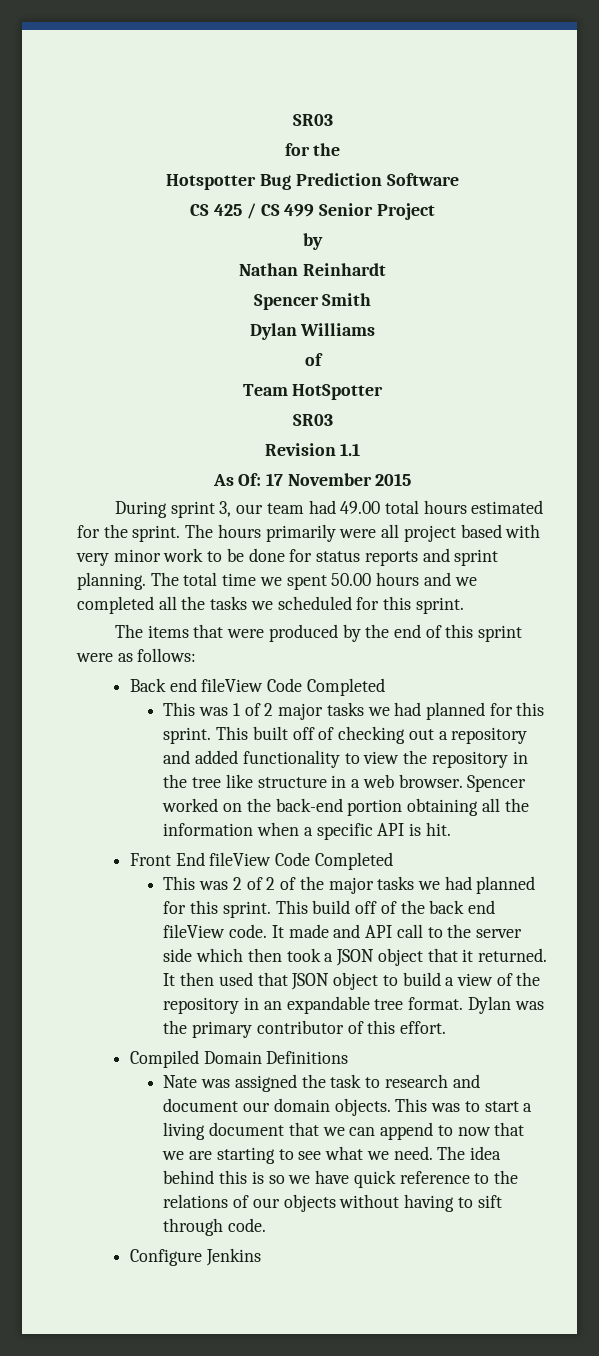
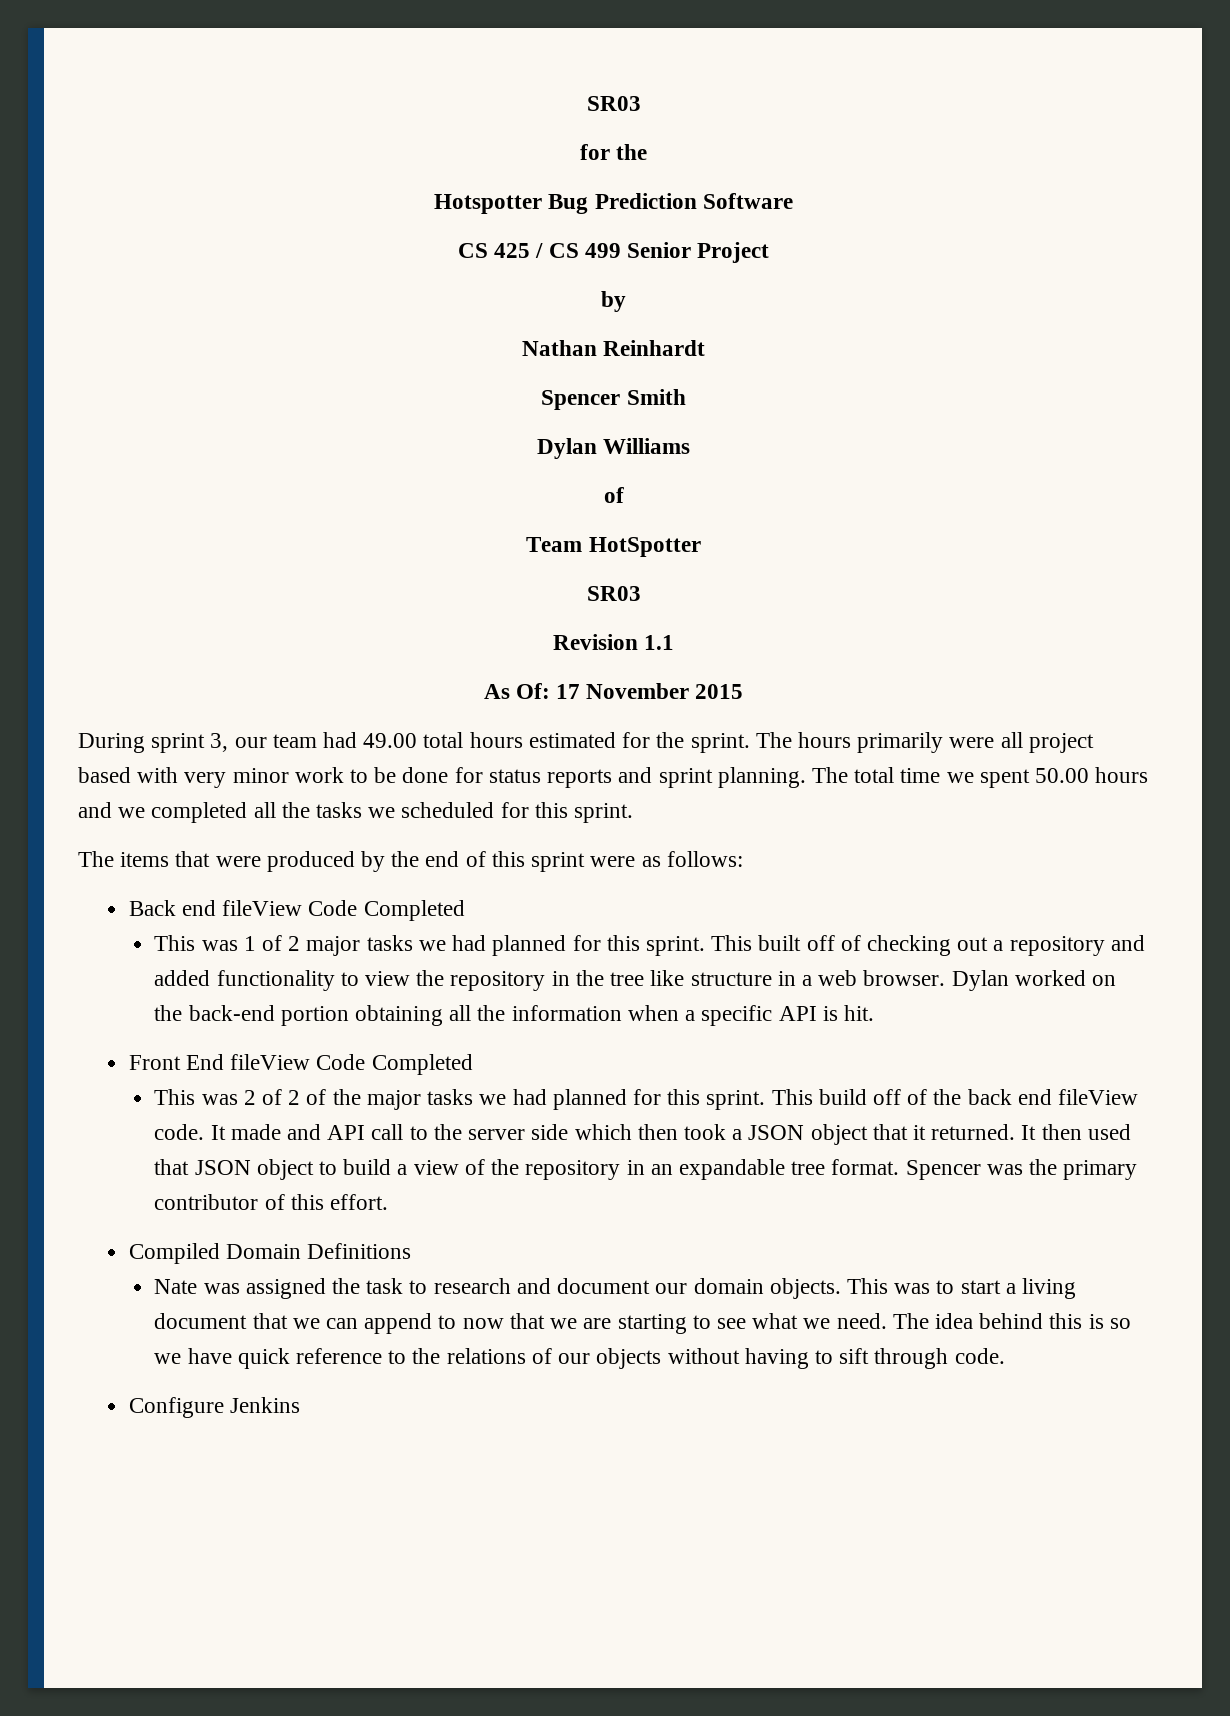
- Spencer worked on the back-end portion obtaining all the information when a specific API is hit.
+ Dylan worked on the back-end portion obtaining all the information when a specific API is hit.
- Dylan was the primary contributor of this effort.
+ Spencer was the primary contributor of this effort.

